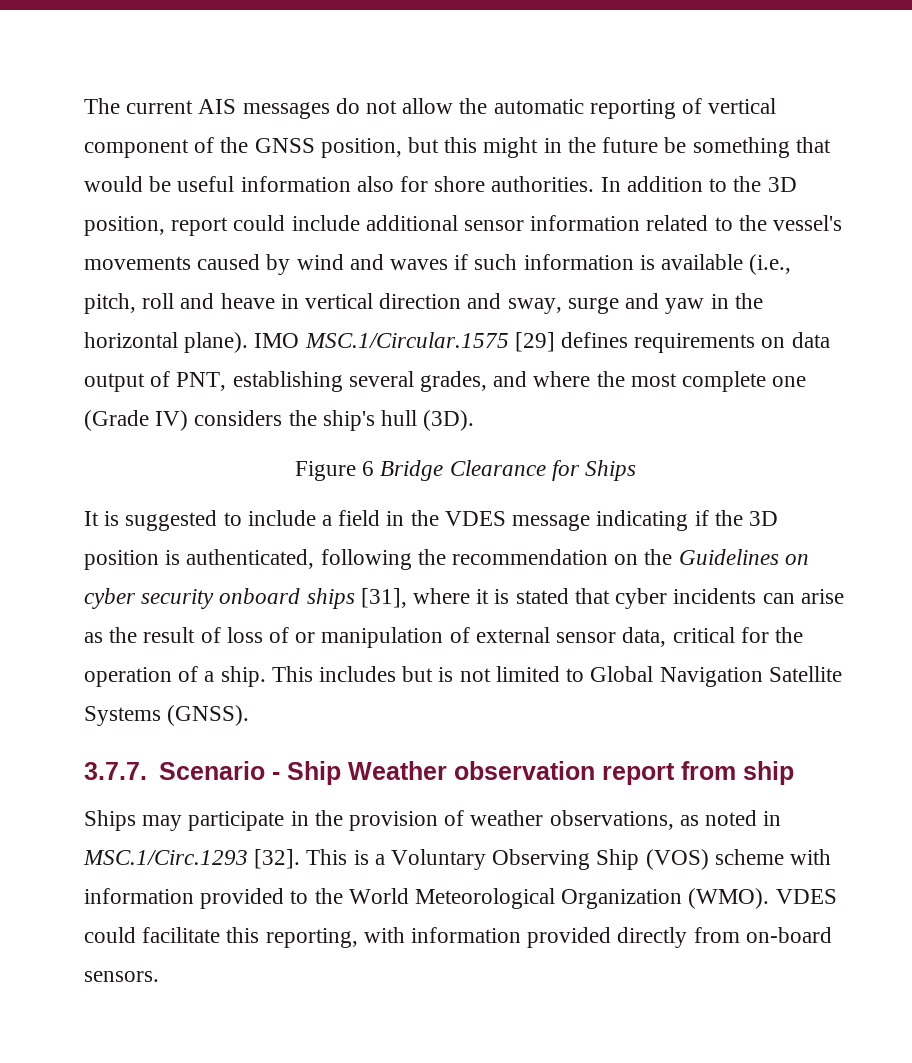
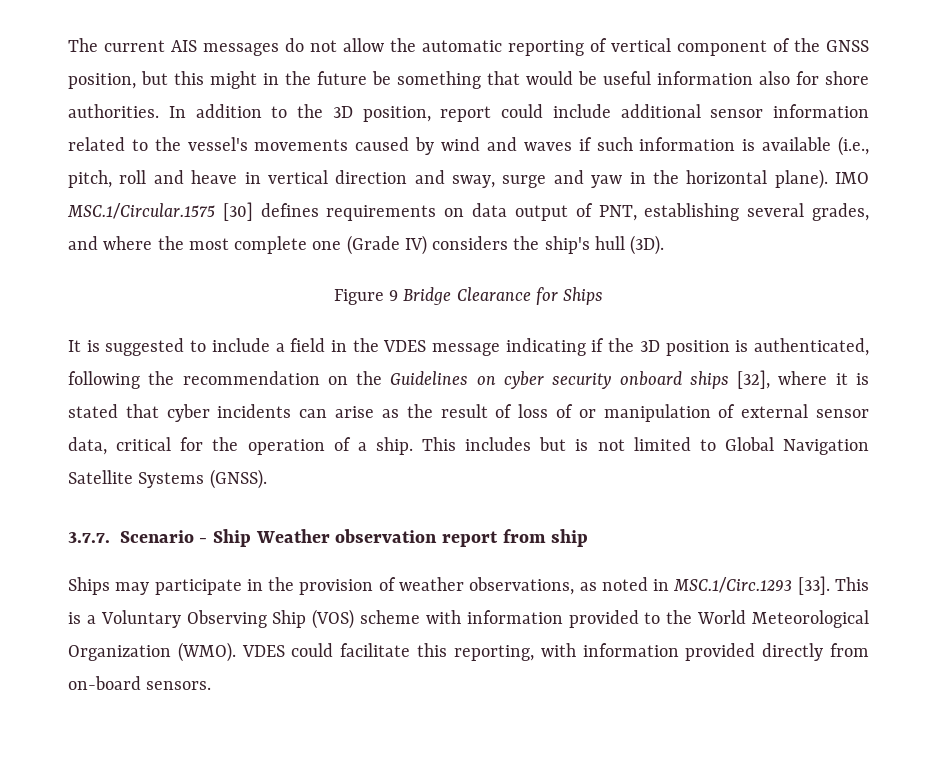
- IMO MSC.1/Circular.1575 [29] defines requirements on data output of PNT, establishing several grades, and where the most complete one (Grade IV) considers the ship's hull (3D).
+ IMO MSC.1/Circular.1575 [30] defines requirements on data output of PNT, establishing several grades, and where the most complete one (Grade IV) considers the ship's hull (3D).
- Figure 6 Bridge Clearance for Ships
+ Figure 9 Bridge Clearance for Ships
- It is suggested to include a field in the VDES message indicating if the 3D position is authenticated, following the recommendation on the Guidelines on cyber security onboard ships [31], where it is stated that cyber incidents can arise as the result of loss of or manipulation of external sensor data, critical for the operation of a ship.
+ It is suggested to include a field in the VDES message indicating if the 3D position is authenticated, following the recommendation on the Guidelines on cyber security onboard ships [32], where it is stated that cyber incidents can arise as the result of loss of or manipulation of external sensor data, critical for the operation of a ship.
- Ships may participate in the provision of weather observations, as noted in MSC.1/Circ.1293 [32].
+ Ships may participate in the provision of weather observations, as noted in MSC.1/Circ.1293 [33].

